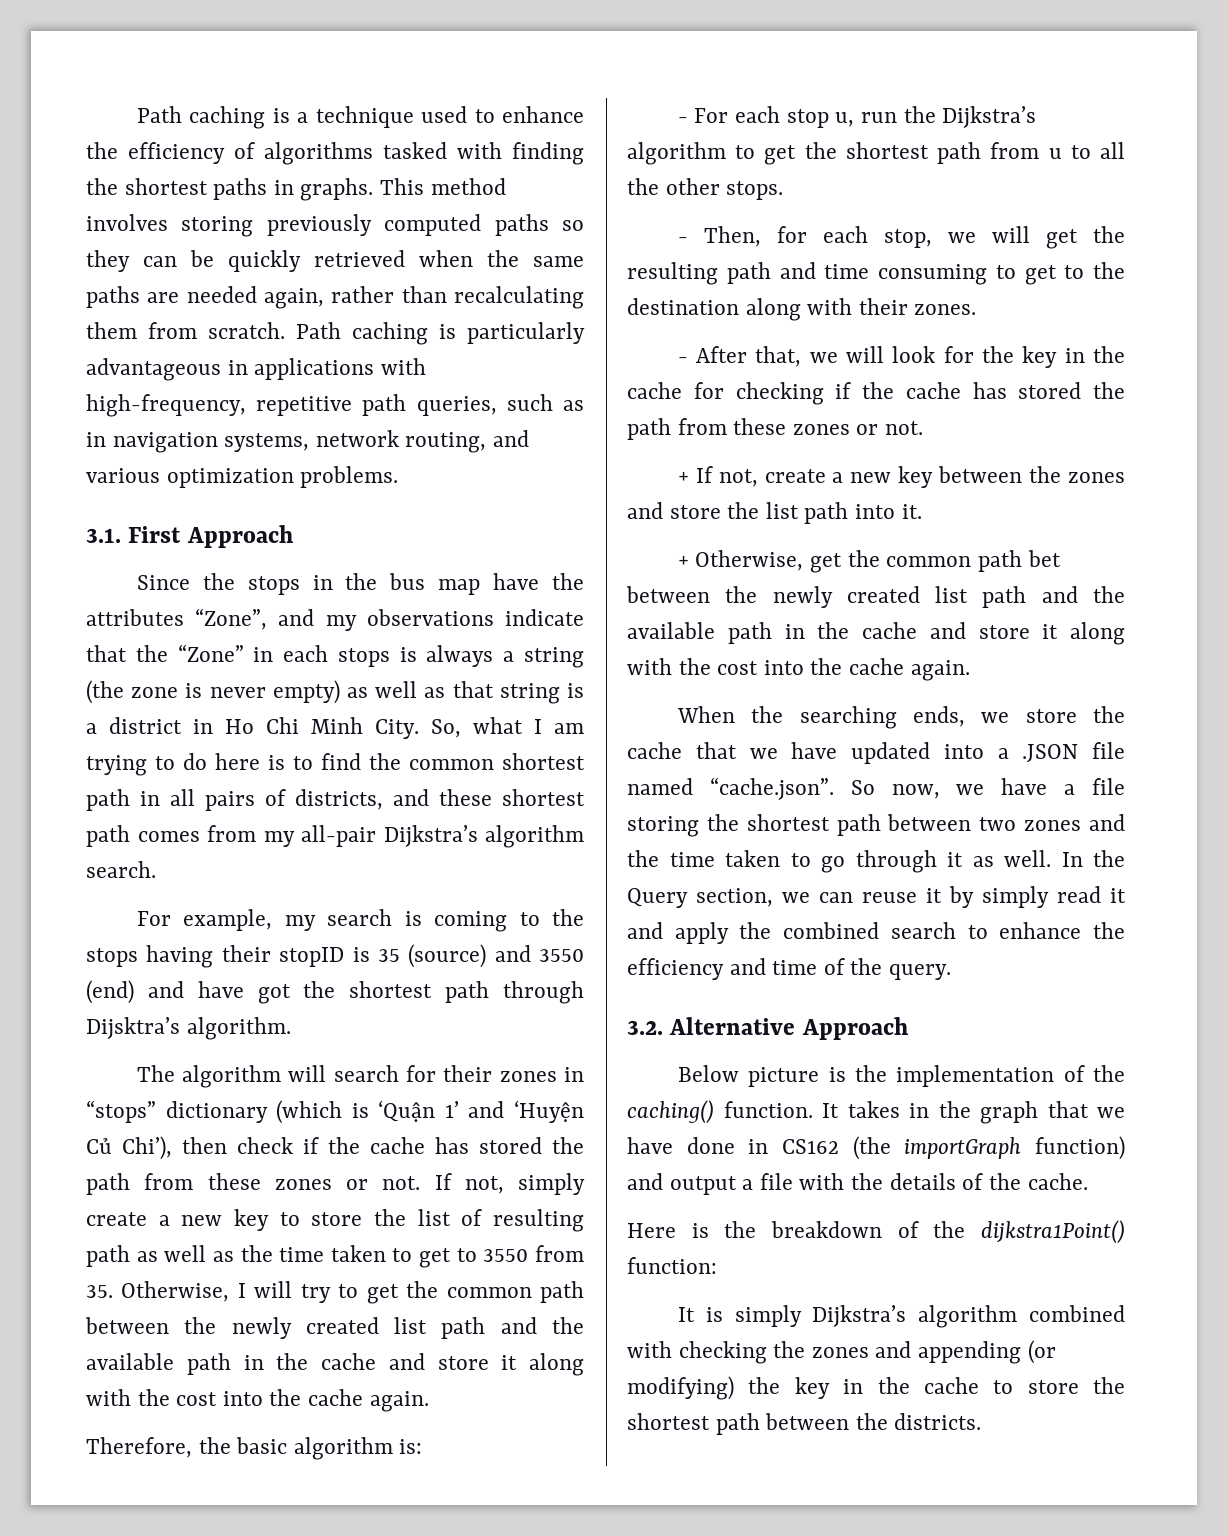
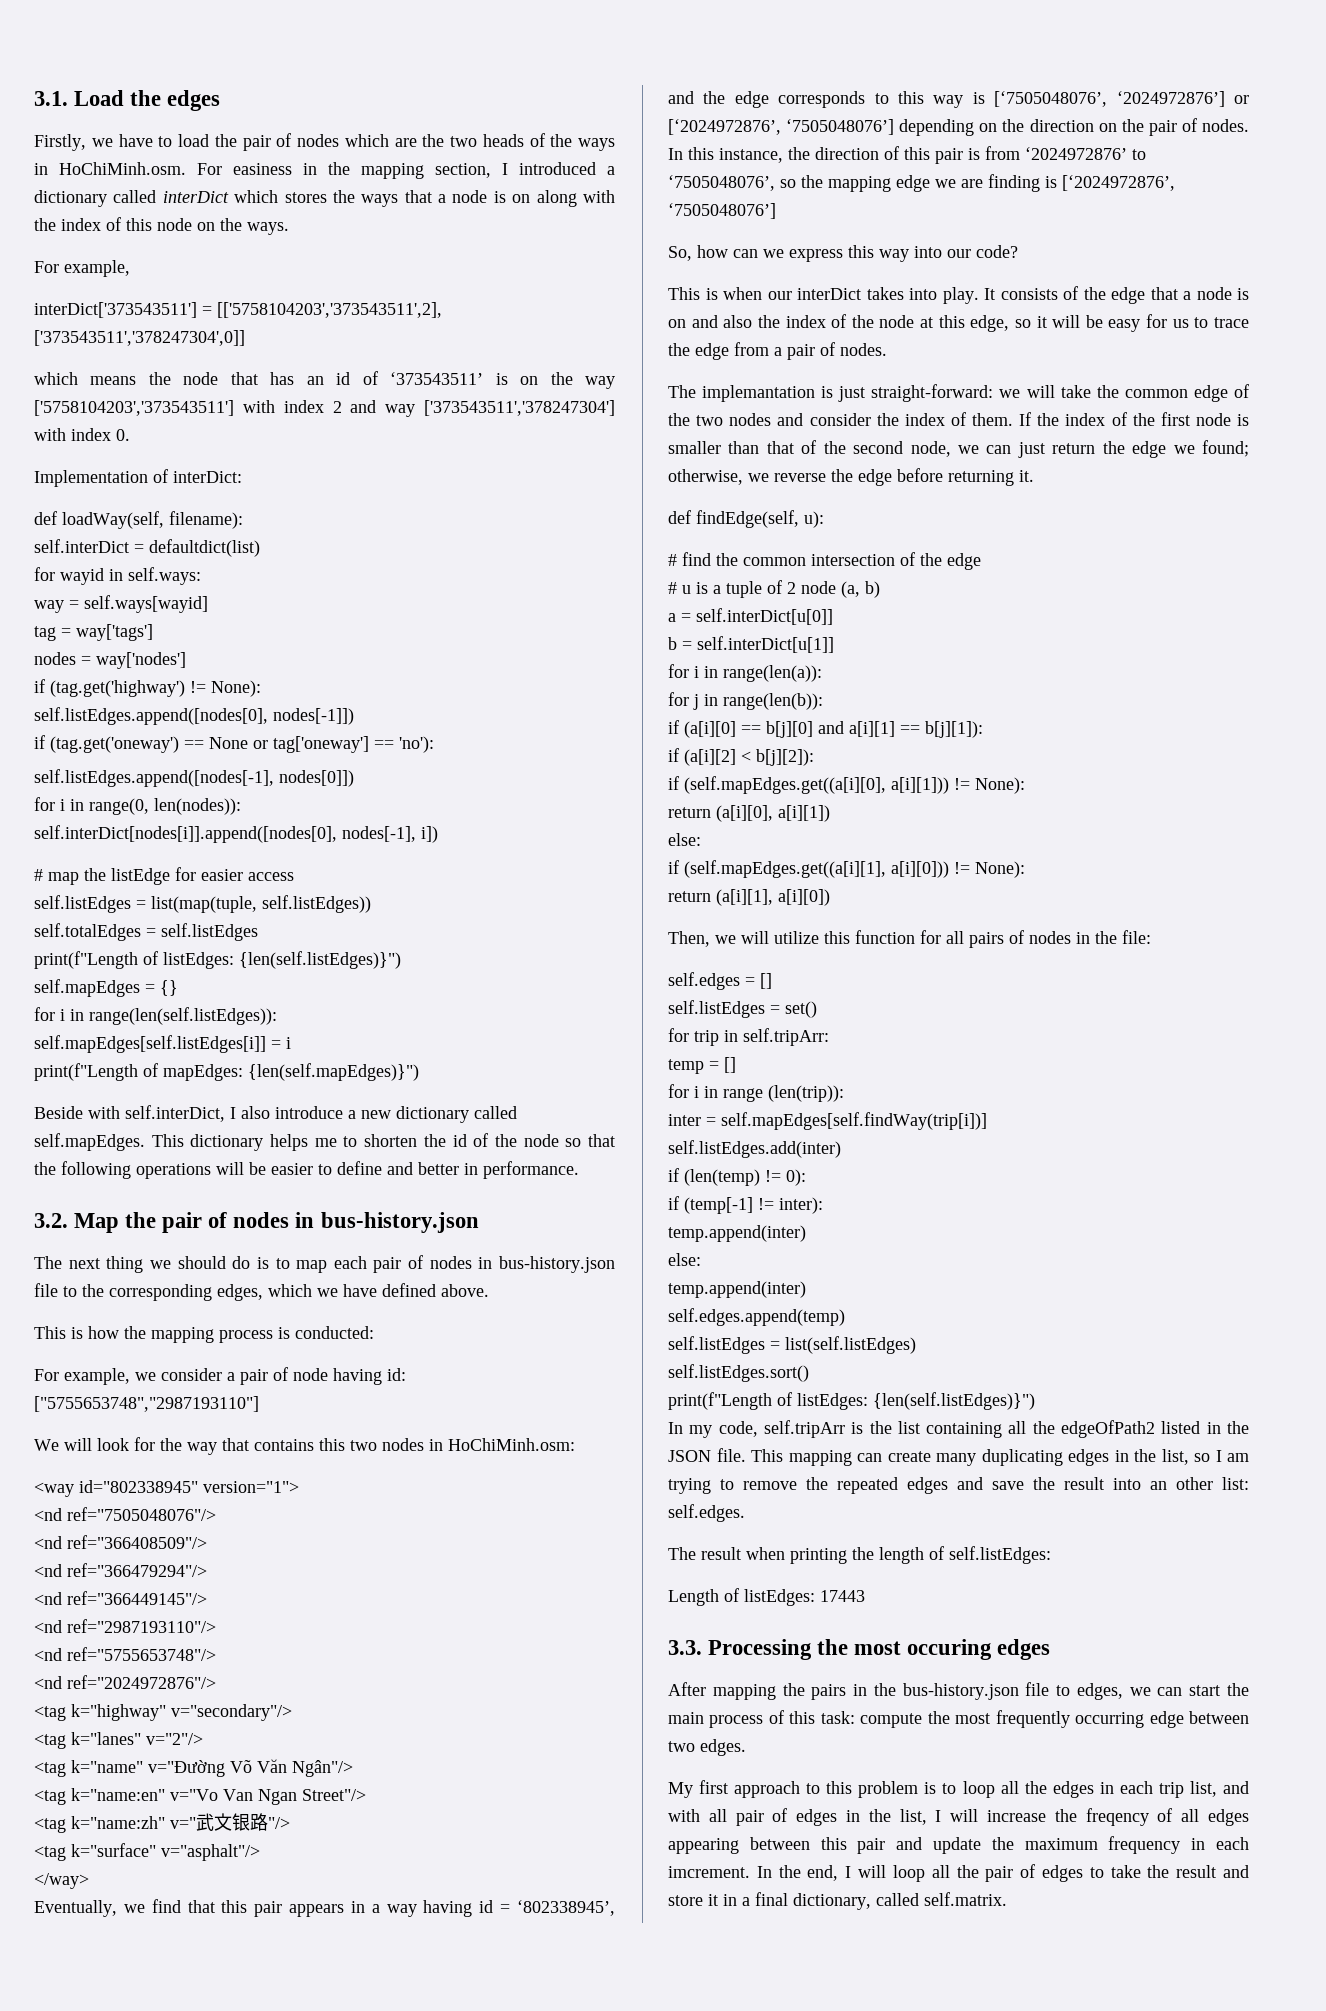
- Path caching is a technique used to enhance the efficiency of algorithms tasked with finding the shortest paths in graphs. This method involves storing previously computed paths so they can be quickly retrieved when the same paths are needed again, rather than recalculating them from scratch. Path caching is particularly advantageous in applications with high-frequency, repetitive path queries, such as in navigation systems, network routing, and various optimization problems.
- 3.1. First Approach
- Since the stops in the bus map have the attributes “Zone”, and my observations indicate that the “Zone” in each stops is always a string (the zone is never empty) as well as that string is a district in Ho Chi Minh City. So, what I am trying to do here is to find the common shortest path in all pairs of districts, and these shortest path comes from my all-pair Dijkstra’s algorithm search.
- For example, my search is coming to the stops having their stopID is 35 (source) and 3550 (end) and have got the shortest path through Dijsktra’s algorithm.
- The algorithm will search for their zones in “stops” dictionary (which is ‘Quận 1’ and ‘Huyện Củ Chi’), then check if the cache has stored the path from these zones or not. If not, simply create a new key to store the list of resulting path as well as the time taken to get to 3550 from 35. Otherwise, I will try to get the common path between the newly created list path and the available path in the cache and store it along with the cost into the cache again.
- Therefore, the basic algorithm is:
- - For each stop u, run the Dijkstra’s algorithm to get the shortest path from u to all the other stops.
- - Then, for each stop, we will get the resulting path and time consuming to get to the destination along with their zones.
- - After that, we will look for the key in the cache for checking if the cache has stored the path from these zones or not.
- + If not, create a new key between the zones and store the list path into it.
- + Otherwise, get the common path bet between the newly created list path and the available path in the cache and store it along with the cost into the cache again.
- When the searching ends, we store the cache that we have updated into a .JSON file named “cache.json”. So now, we have a file storing the shortest path between two zones and the time taken to go through it as well. In the Query section, we can reuse it by simply read it and apply the combined search to enhance the efficiency and time of the query.
- 3.2. Alternative Approach
- Below picture is the implementation of the caching() function. It takes in the graph that we have done in CS162 (the importGraph function) and output a file with the details of the cache.
- Here is the breakdown of the dijkstra1Point() function:
- It is simply Dijkstra’s algorithm combined with checking the zones and appending (or modifying) the key in the cache to store the shortest path between the districts.
+ 3.1. Load the edges
+ Firstly, we have to load the pair of nodes which are the two heads of the ways in HoChiMinh.osm. For easiness in the mapping section, I introduced a dictionary called interDict which stores the ways that a node is on along with the index of this node on the ways.
+ For example,
+ interDict['373543511'] = [['5758104203','373543511',2], ['373543511','378247304',0]]
+ which means the node that has an id of ‘373543511’ is on the way ['5758104203','373543511'] with index 2 and way ['373543511','378247304'] with index 0.
+ Implementation of interDict:
+ def loadWay(self, filename):
+ self.interDict = defaultdict(list)
+ for wayid in self.ways:
+ way = self.ways[wayid]
+ tag = way['tags']
+ nodes = way['nodes']
+ if (tag.get('highway') != None):
+ self.listEdges.append([nodes[0], nodes[-1]])
+ if (tag.get('oneway') == None or tag['oneway'] == 'no'):
+ self.listEdges.append([nodes[-1], nodes[0]])
+ for i in range(0, len(nodes)):
+ self.interDict[nodes[i]].append([nodes[0], nodes[-1], i])
+ # map the listEdge for easier access
+ self.listEdges = list(map(tuple, self.listEdges))
+ self.totalEdges = self.listEdges
+ print(f"Length of listEdges: {len(self.listEdges)}")
+ self.mapEdges = {}
+ for i in range(len(self.listEdges)):
+ self.mapEdges[self.listEdges[i]] = i
+ print(f"Length of mapEdges: {len(self.mapEdges)}")
+ Beside with self.interDict, I also introduce a new dictionary called self.mapEdges. This dictionary helps me to shorten the id of the node so that the following operations will be easier to define and better in performance.
+ 3.2. Map the pair of nodes in bus-history.json
+ The next thing we should do is to map each pair of nodes in bus-history.json file to the corresponding edges, which we have defined above.
+ This is how the mapping process is conducted:
+ For example, we consider a pair of node having id: ["5755653748","2987193110"]
+ We will look for the way that contains this two nodes in HoChiMinh.osm:
+ <way id="802338945" version="1">
+ <nd ref="7505048076"/>
+ <nd ref="366408509"/>
+ <nd ref="366479294"/>
+ <nd ref="366449145"/>
+ <nd ref="2987193110"/>
+ <nd ref="5755653748"/>
+ <nd ref="2024972876"/>
+ <tag k="highway" v="secondary"/>
+ <tag k="lanes" v="2"/>
+ <tag k="name" v="Đường Võ Văn Ngân"/>
+ <tag k="name:en" v="Vo Van Ngan Street"/>
+ <tag k="name:zh" v="武文银路"/>
+ <tag k="surface" v="asphalt"/>
+ </way>
+ Eventually, we find that this pair appears in a way having id = ‘802338945’, and the edge corresponds to this way is [‘7505048076’, ‘2024972876’] or [‘2024972876’, ‘7505048076’] depending on the direction on the pair of nodes. In this instance, the direction of this pair is from ‘2024972876’ to ‘7505048076’, so the mapping edge we are finding is [‘2024972876’, ‘7505048076’]
+ So, how can we express this way into our code?
+ This is when our interDict takes into play. It consists of the edge that a node is on and also the index of the node at this edge, so it will be easy for us to trace the edge from a pair of nodes.
+ The implemantation is just straight-forward: we will take the common edge of the two nodes and consider the index of them. If the index of the first node is smaller than that of the second node, we can just return the edge we found; otherwise, we reverse the edge before returning it.
+ def findEdge(self, u):
+ # find the common intersection of the edge
+ # u is a tuple of 2 node (a, b)
+ a = self.interDict[u[0]]
+ b = self.interDict[u[1]]
+ for i in range(len(a)):
+ for j in range(len(b)):
+ if (a[i][0] == b[j][0] and a[i][1] == b[j][1]):
+ if (a[i][2] < b[j][2]):
+ if (self.mapEdges.get((a[i][0], a[i][1])) != None):
+ return (a[i][0], a[i][1])
+ else:
+ if (self.mapEdges.get((a[i][1], a[i][0])) != None):
+ return (a[i][1], a[i][0])
+ Then, we will utilize this function for all pairs of nodes in the file:
+ self.edges = []
+ self.listEdges = set()
+ for trip in self.tripArr:
+ temp = []
+ for i in range (len(trip)):
+ inter = self.mapEdges[self.findWay(trip[i])]
+ self.listEdges.add(inter)
+ if (len(temp) != 0):
+ if (temp[-1] != inter):
+ temp.append(inter)
+ else:
+ temp.append(inter)
+ self.edges.append(temp)
+ self.listEdges = list(self.listEdges)
+ self.listEdges.sort()
+ print(f"Length of listEdges: {len(self.listEdges)}")
+ In my code, self.tripArr is the list containing all the edgeOfPath2 listed in the JSON file. This mapping can create many duplicating edges in the list, so I am trying to remove the repeated edges and save the result into an other list: self.edges.
+ The result when printing the length of self.listEdges:
+ Length of listEdges: 17443
+ 3.3. Processing the most occuring edges
+ After mapping the pairs in the bus-history.json file to edges, we can start the main process of this task: compute the most frequently occurring edge between two edges.
+ My first approach to this problem is to loop all the edges in each trip list, and with all pair of edges in the list, I will increase the freqency of all edges appearing between this pair and update the maximum frequency in each imcrement. In the end, I will loop all the pair of edges to take the result and store it in a final dictionary, called self.matrix.

